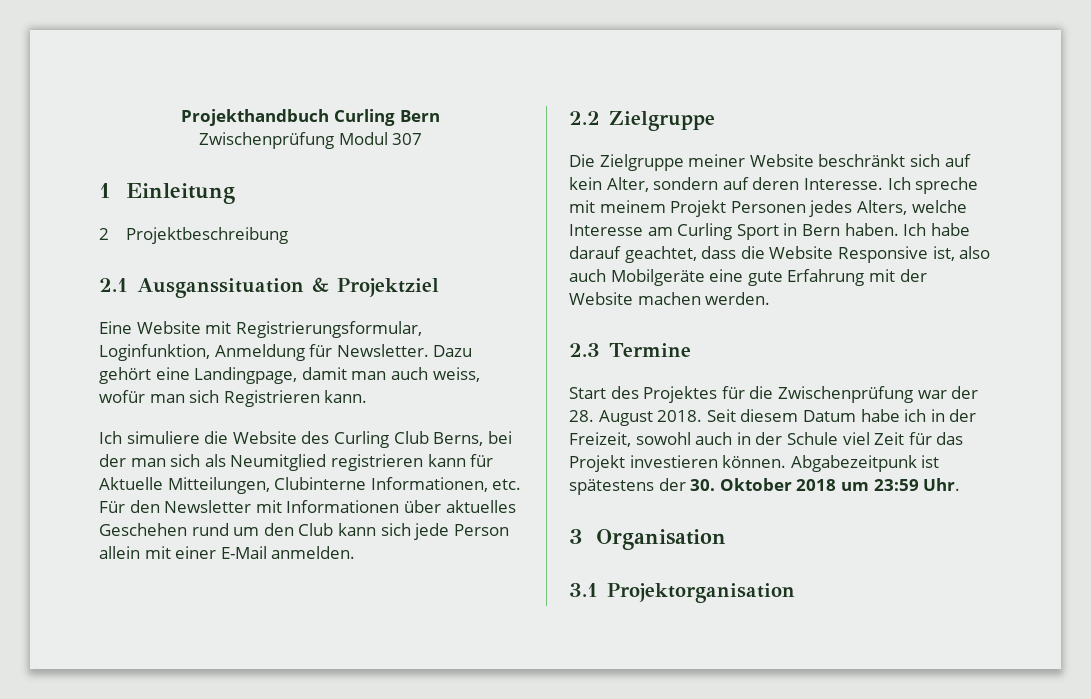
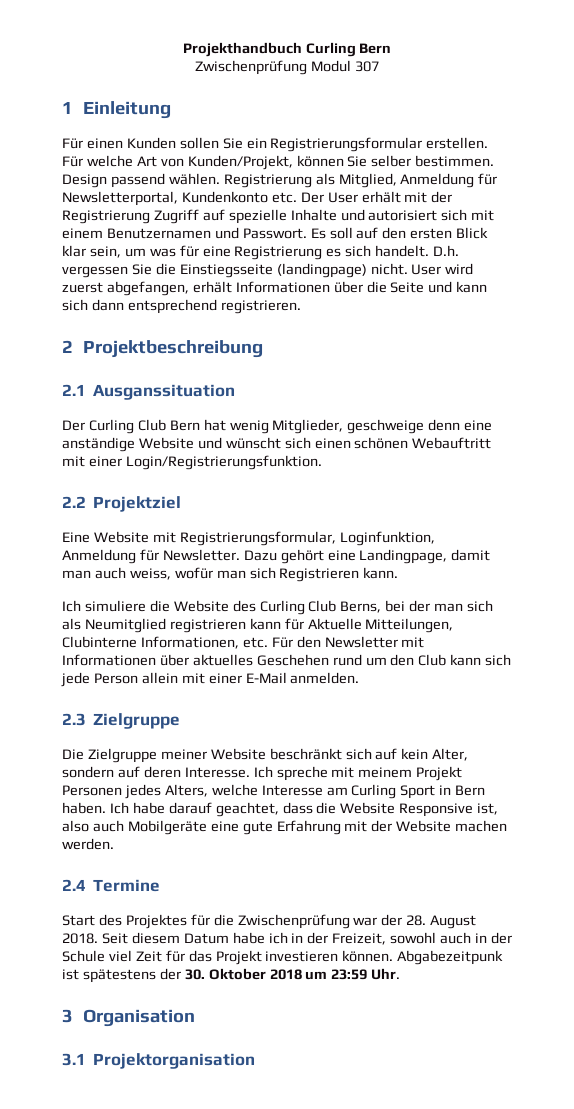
+ Für einen Kunden sollen Sie ein Registrierungsformular erstellen. Für welche Art von Kunden/Projekt, können Sie selber bestimmen. Design passend wählen. Registrierung als Mitglied, Anmeldung für Newsletterportal, Kundenkonto etc. Der User erhält mit der Registrierung Zugriff auf spezielle Inhalte und autorisiert sich mit einem Benutzernamen und Passwort. Es soll auf den ersten Blick klar sein, um was für eine Registrierung es sich handelt. D.h. vergessen Sie die Einstiegsseite (landingpage) nicht. User wird zuerst abgefangen, erhält Informationen über die Seite und kann sich dann entsprechend registrieren.
  2 Projektbeschreibung
- 2.1 Ausganssituation & Projektziel
+ 2.1 Ausganssituation
+ Der Curling Club Bern hat wenig Mitglieder, geschweige denn eine anständige Website und wünscht sich einen schönen Webauftritt mit einer Login/Registrierungsfunktion.
+ 2.2 Projektziel
- 2.2 Zielgruppe
+ 2.3 Zielgruppe
- 2.3 Termine
+ 2.4 Termine

